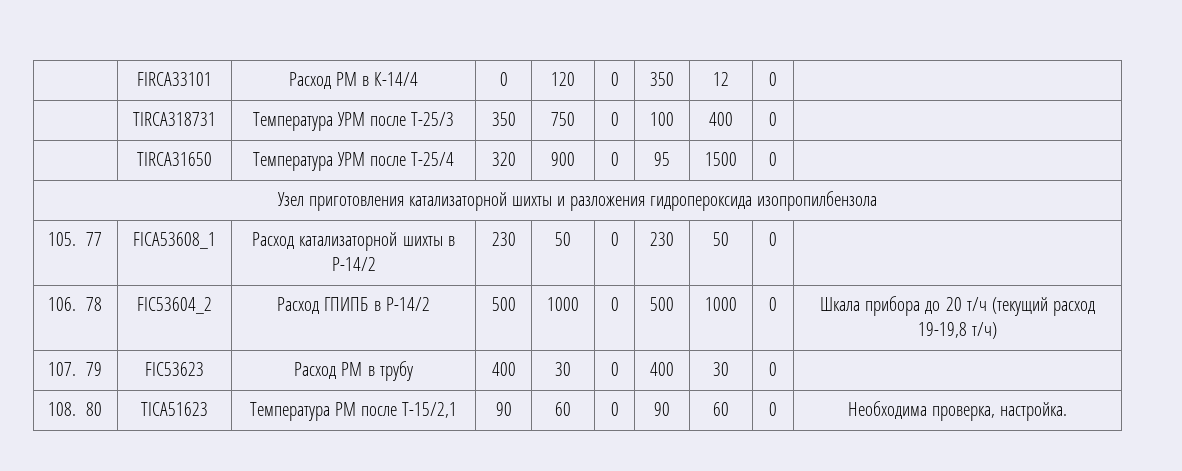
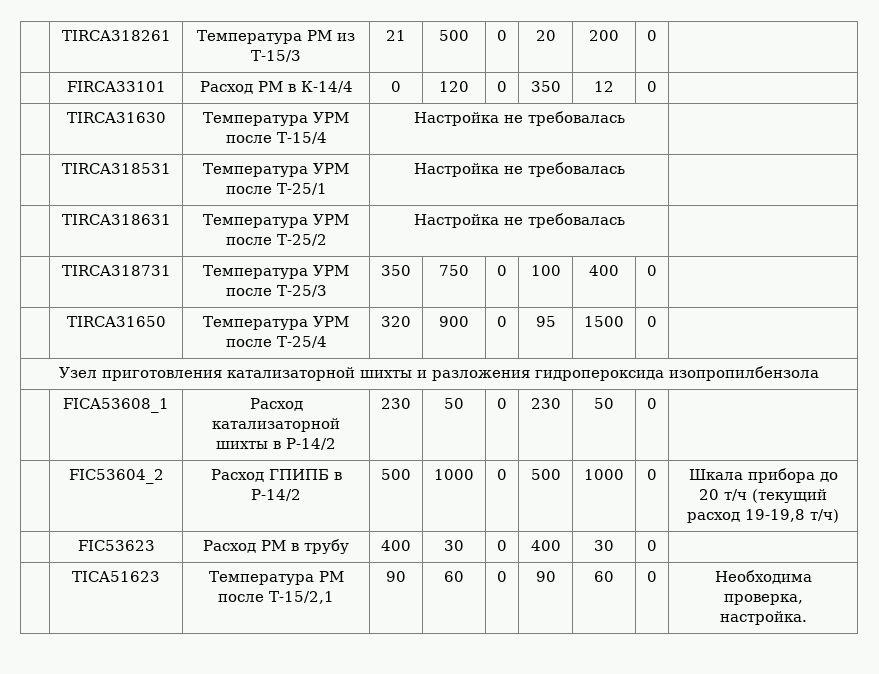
+ | TIRCA318261 | Температура РМ из Т-15/3 | 21 | 500 | 0 | 20 | 200 | 0 |
+ | TIRCA31630 | Температура УРМ после Т-15/4 | Настройка не требовалась |
+ | TIRCA318531 | Температура УРМ после Т-25/1 | Настройка не требовалась |
+ | TIRCA318631 | Температура УРМ после Т-25/2 | Настройка не требовалась |
- 105. 77 | FICA53608_1 | Расход катализаторной шихты в Р-14/2 | 230 | 50 | 0 | 230 | 50 | 0 |
+ | FICA53608_1 | Расход катализаторной шихты в Р-14/2 | 230 | 50 | 0 | 230 | 50 | 0 |
- 106. 78 | FIC53604_2 | Расход ГПИПБ в Р-14/2 | 500 | 1000 | 0 | 500 | 1000 | 0 | Шкала прибора до 20 т/ч (текущий расход 19-19,8 т/ч)
+ | FIC53604_2 | Расход ГПИПБ в Р-14/2 | 500 | 1000 | 0 | 500 | 1000 | 0 | Шкала прибора до 20 т/ч (текущий расход 19-19,8 т/ч)
- 107. 79 | FIC53623 | Расход РМ в трубу | 400 | 30 | 0 | 400 | 30 | 0 |
+ | FIC53623 | Расход РМ в трубу | 400 | 30 | 0 | 400 | 30 | 0 |
- 108. 80 | TICA51623 | Температура РМ после Т-15/2,1 | 90 | 60 | 0 | 90 | 60 | 0 | Необходима проверка, настройка.
+ | TICA51623 | Температура РМ после Т-15/2,1 | 90 | 60 | 0 | 90 | 60 | 0 | Необходима проверка, настройка.

